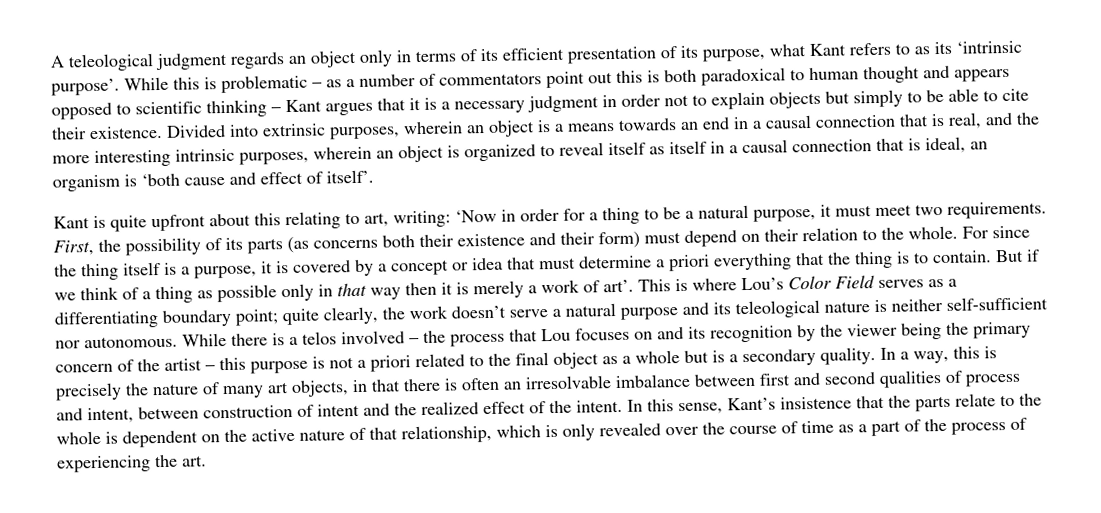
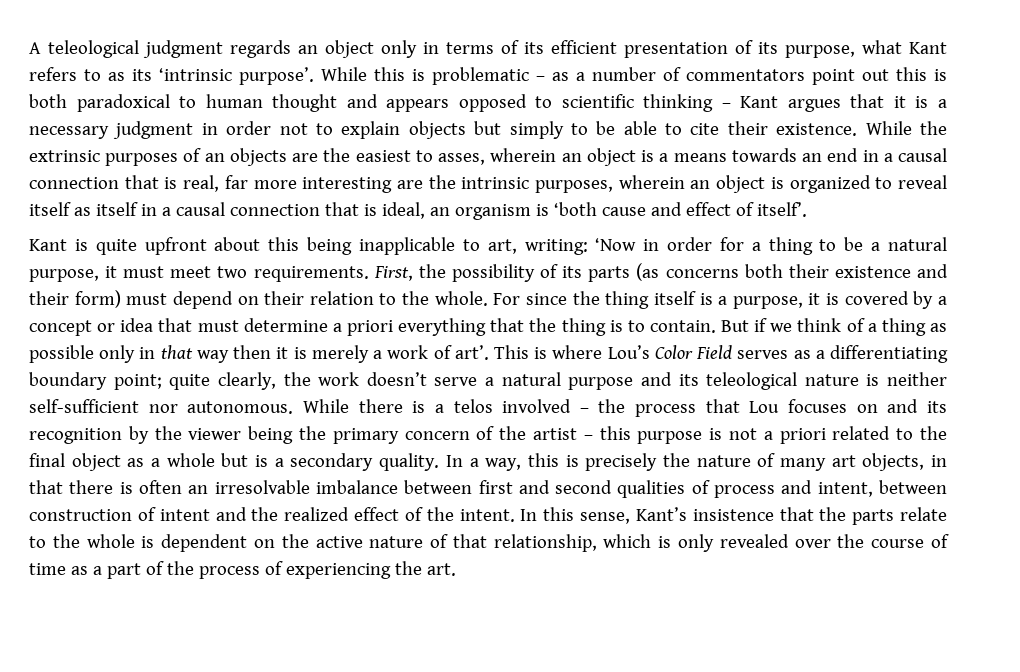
- Divided into extrinsic purposes, wherein an object is a means towards an end in a causal connection that is real, and the more interesting intrinsic purposes, wherein an object is organized to reveal itself as itself in a causal connection that is ideal, an organism is ‘both cause and effect of itself’.
+ While the extrinsic purposes of an objects are the easiest to asses, wherein an object is a means towards an end in a causal connection that is real, far more interesting are the intrinsic purposes, wherein an object is organized to reveal itself as itself in a causal connection that is ideal, an organism is ‘both cause and effect of itself’.
- Kant is quite upfront about this relating to art, writing: ‘Now in order for a thing to be a natural purpose, it must meet two requirements.
+ Kant is quite upfront about this being inapplicable to art, writing: ‘Now in order for a thing to be a natural purpose, it must meet two requirements.

